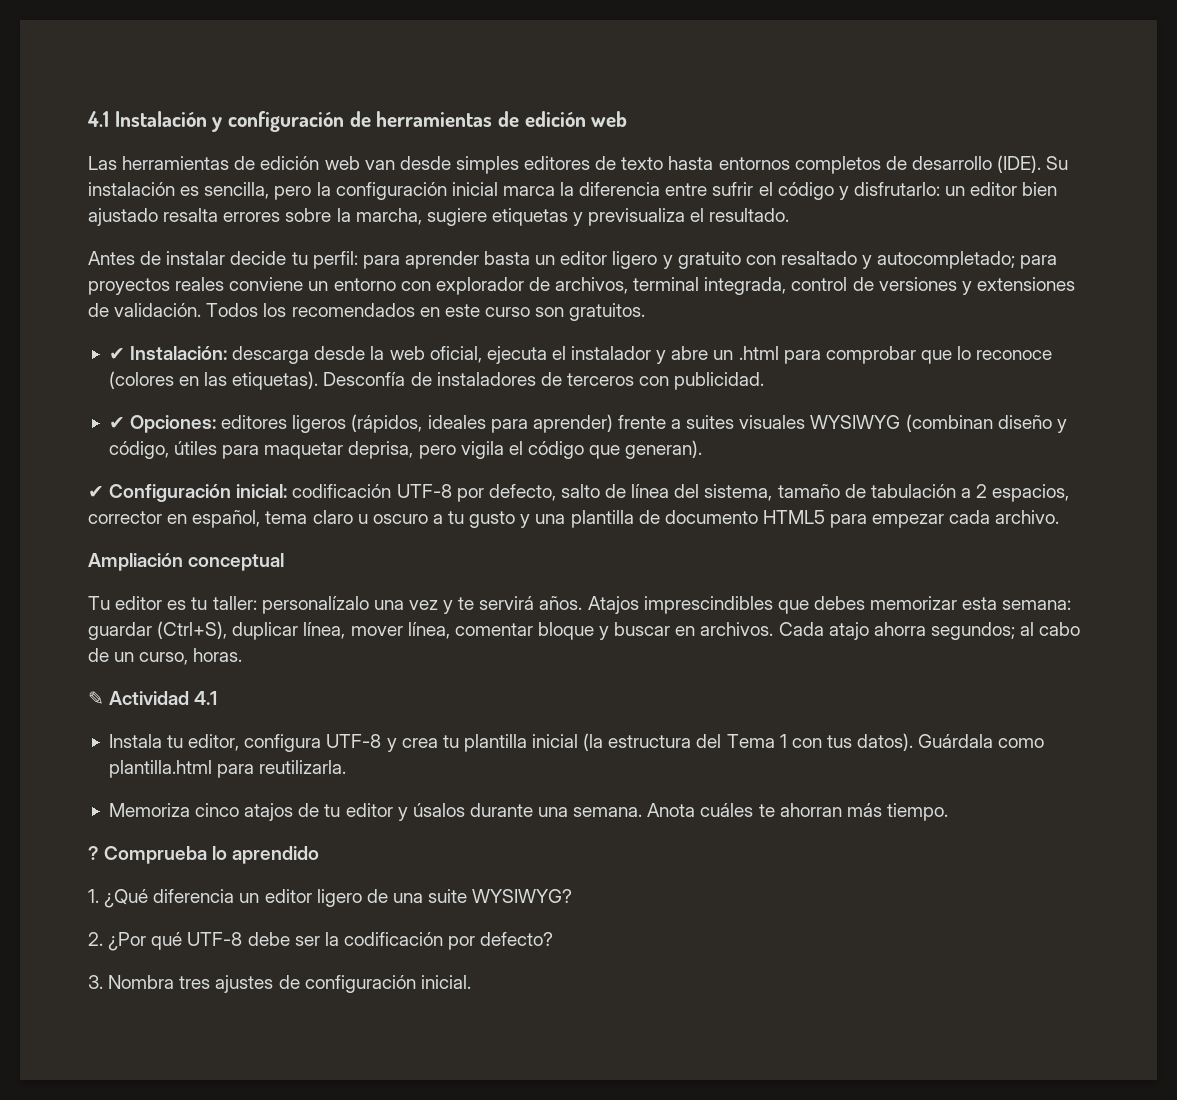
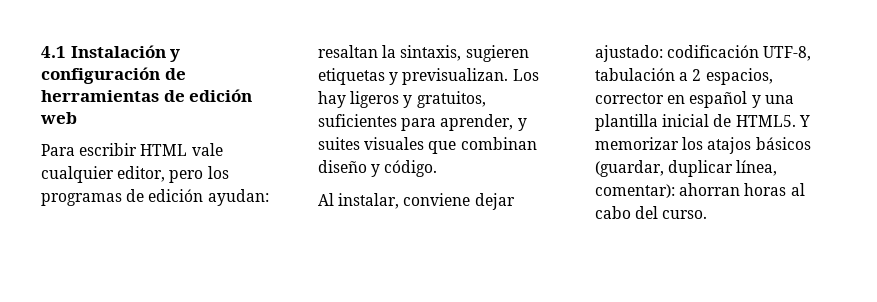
- Las herramientas de edición web van desde simples editores de texto hasta entornos completos de desarrollo (IDE). Su instalación es sencilla, pero la configuración inicial marca la diferencia entre sufrir el código y disfrutarlo: un editor bien ajustado resalta errores sobre la marcha, sugiere etiquetas y previsualiza el resultado.
- Antes de instalar decide tu perfil: para aprender basta un editor ligero y gratuito con resaltado y autocompletado; para proyectos reales conviene un entorno con explorador de archivos, terminal integrada, control de versiones y extensiones de validación. Todos los recomendados en este curso son gratuitos.
- ✔ Instalación: descarga desde la web oficial, ejecuta el instalador y abre un .html para comprobar que lo reconoce (colores en las etiquetas). Desconfía de instaladores de terceros con publicidad.
- ✔ Opciones: editores ligeros (rápidos, ideales para aprender) frente a suites visuales WYSIWYG (combinan diseño y código, útiles para maquetar deprisa, pero vigila el código que generan).
- ✔ Configuración inicial: codificación UTF-8 por defecto, salto de línea del sistema, tamaño de tabulación a 2 espacios, corrector en español, tema claro u oscuro a tu gusto y una plantilla de documento HTML5 para empezar cada archivo.
- Ampliación conceptual
- Tu editor es tu taller: personalízalo una vez y te servirá años. Atajos imprescindibles que debes memorizar esta semana: guardar (Ctrl+S), duplicar línea, mover línea, comentar bloque y buscar en archivos. Cada atajo ahorra segundos; al cabo de un curso, horas.
- ✎ Actividad 4.1
- Instala tu editor, configura UTF-8 y crea tu plantilla inicial (la estructura del Tema 1 con tus datos). Guárdala como plantilla.html para reutilizarla.
- Memoriza cinco atajos de tu editor y úsalos durante una semana. Anota cuáles te ahorran más tiempo.
- ? Comprueba lo aprendido
- 1. ¿Qué diferencia un editor ligero de una suite WYSIWYG?
- 2. ¿Por qué UTF-8 debe ser la codificación por defecto?
- 3. Nombra tres ajustes de configuración inicial.
+ Para escribir HTML vale cualquier editor, pero los programas de edición ayudan: resaltan la sintaxis, sugieren etiquetas y previsualizan. Los hay ligeros y gratuitos, suficientes para aprender, y suites visuales que combinan diseño y código.
+ Al instalar, conviene dejar ajustado: codificación UTF-8, tabulación a 2 espacios, corrector en español y una plantilla inicial de HTML5. Y memorizar los atajos básicos (guardar, duplicar línea, comentar): ahorran horas al cabo del curso.

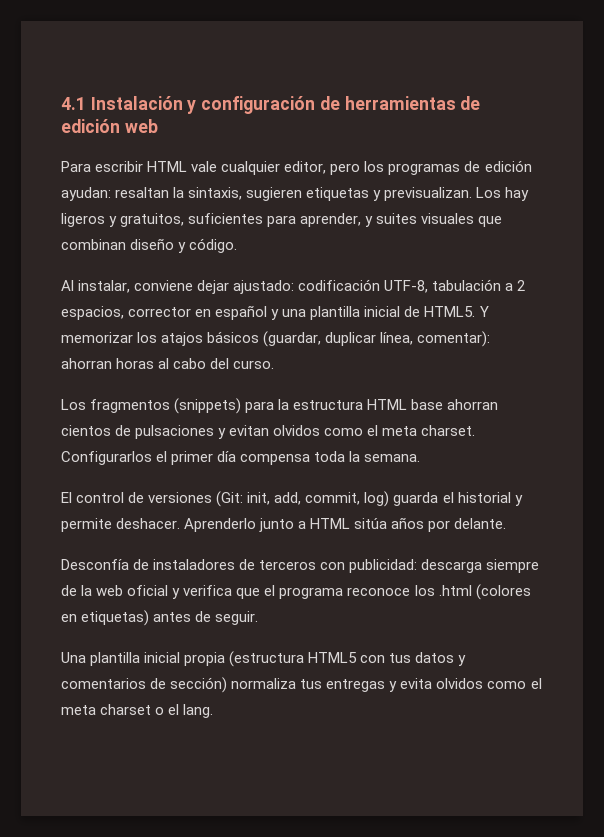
+ Los fragmentos (snippets) para la estructura HTML base ahorran cientos de pulsaciones y evitan olvidos como el meta charset. Configurarlos el primer día compensa toda la semana.
+ El control de versiones (Git: init, add, commit, log) guarda el historial y permite deshacer. Aprenderlo junto a HTML sitúa años por delante.
+ Desconfía de instaladores de terceros con publicidad: descarga siempre de la web oficial y verifica que el programa reconoce los .html (colores en etiquetas) antes de seguir.
+ Una plantilla inicial propia (estructura HTML5 con tus datos y comentarios de sección) normaliza tus entregas y evita olvidos como el meta charset o el lang.

